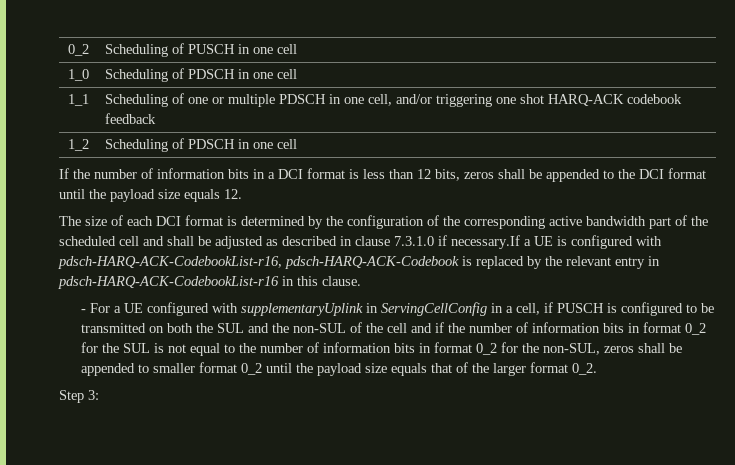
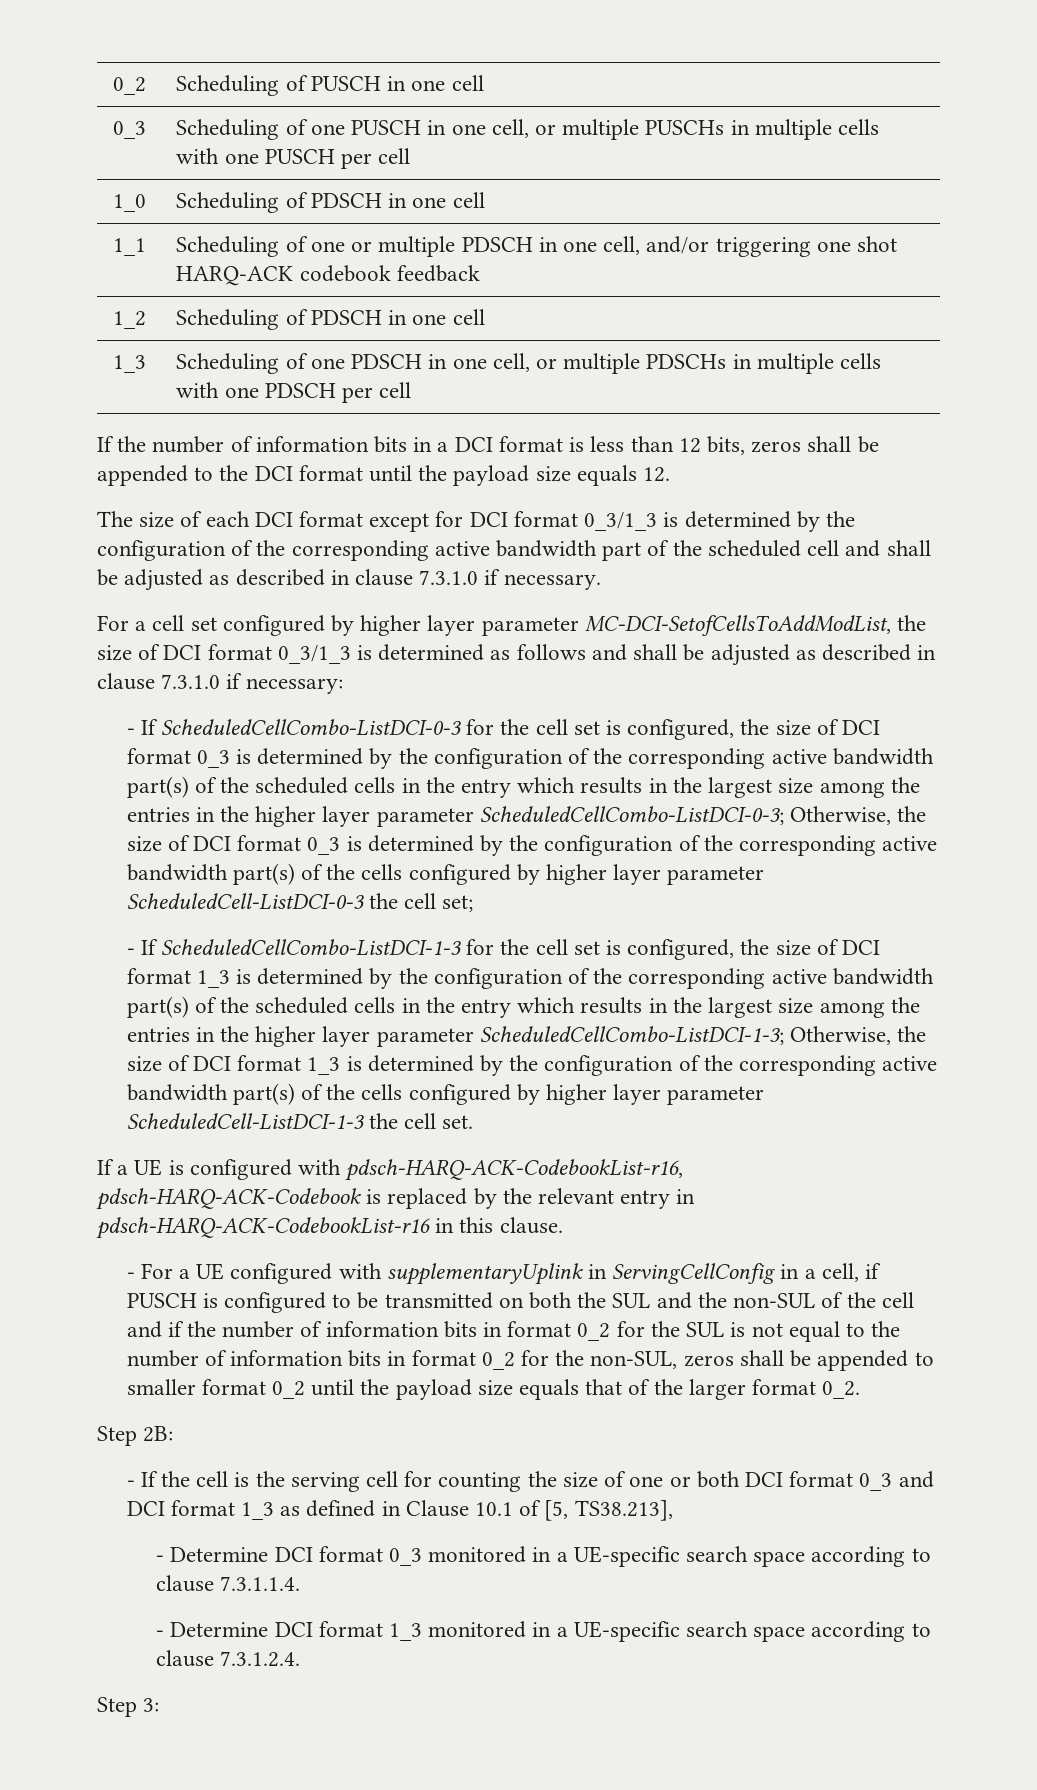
+ 0_3 | Scheduling of one PUSCH in one cell, or multiple PUSCHs in multiple cells with one PUSCH per cell
+ 1_3 | Scheduling of one PDSCH in one cell, or multiple PDSCHs in multiple cells with one PDSCH per cell
- The size of each DCI format is determined by the configuration of the corresponding active bandwidth part of the scheduled cell and shall be adjusted as described in clause 7.3.1.0 if necessary.If a UE is configured with pdsch-HARQ-ACK-CodebookList-r16, pdsch-HARQ-ACK-Codebook is replaced by the relevant entry in pdsch-HARQ-ACK-CodebookList-r16 in this clause.
+ The size of each DCI format except for DCI format 0_3/1_3 is determined by the configuration of the corresponding active bandwidth part of the scheduled cell and shall be adjusted as described in clause 7.3.1.0 if necessary.
+ For a cell set configured by higher layer parameter MC-DCI-SetofCellsToAddModList, the size of DCI format 0_3/1_3 is determined as follows and shall be adjusted as described in clause 7.3.1.0 if necessary:
+ - If ScheduledCellCombo-ListDCI-0-3 for the cell set is configured, the size of DCI format 0_3 is determined by the configuration of the corresponding active bandwidth part(s) of the scheduled cells in the entry which results in the largest size among the entries in the higher layer parameter ScheduledCellCombo-ListDCI-0-3; Otherwise, the size of DCI format 0_3 is determined by the configuration of the corresponding active bandwidth part(s) of the cells configured by higher layer parameter ScheduledCell-ListDCI-0-3 the cell set;
+ - If ScheduledCellCombo-ListDCI-1-3 for the cell set is configured, the size of DCI format 1_3 is determined by the configuration of the corresponding active bandwidth part(s) of the scheduled cells in the entry which results in the largest size among the entries in the higher layer parameter ScheduledCellCombo-ListDCI-1-3; Otherwise, the size of DCI format 1_3 is determined by the configuration of the corresponding active bandwidth part(s) of the cells configured by higher layer parameter ScheduledCell-ListDCI-1-3 the cell set.
+ If a UE is configured with pdsch-HARQ-ACK-CodebookList-r16, pdsch-HARQ-ACK-Codebook is replaced by the relevant entry in pdsch-HARQ-ACK-CodebookList-r16 in this clause.
+ Step 2B:
+ - If the cell is the serving cell for counting the size of one or both DCI format 0_3 and DCI format 1_3 as defined in Clause 10.1 of [5, TS38.213],
+ - Determine DCI format 0_3 monitored in a UE-specific search space according to clause 7.3.1.1.4.
+ - Determine DCI format 1_3 monitored in a UE-specific search space according to clause 7.3.1.2.4.

